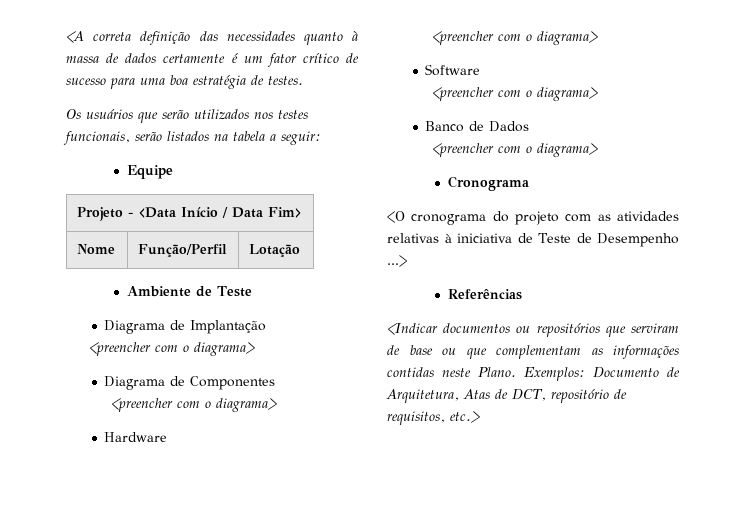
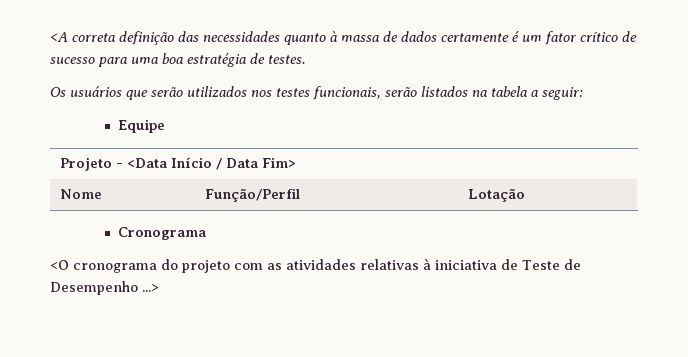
- Ambiente de Teste
- Diagrama de Implantação
- <preencher com o diagrama>
- Diagrama de Componentes
- <preencher com o diagrama>
- Hardware
- <preencher com o diagrama>
- Software
- <preencher com o diagrama>
- Banco de Dados
- <preencher com o diagrama>
- Referências
- <Indicar documentos ou repositórios que serviram de base ou que complementam as informações contidas neste Plano. Exemplos: Documento de Arquitetura, Atas de DCT, repositório de requisitos, etc.>

